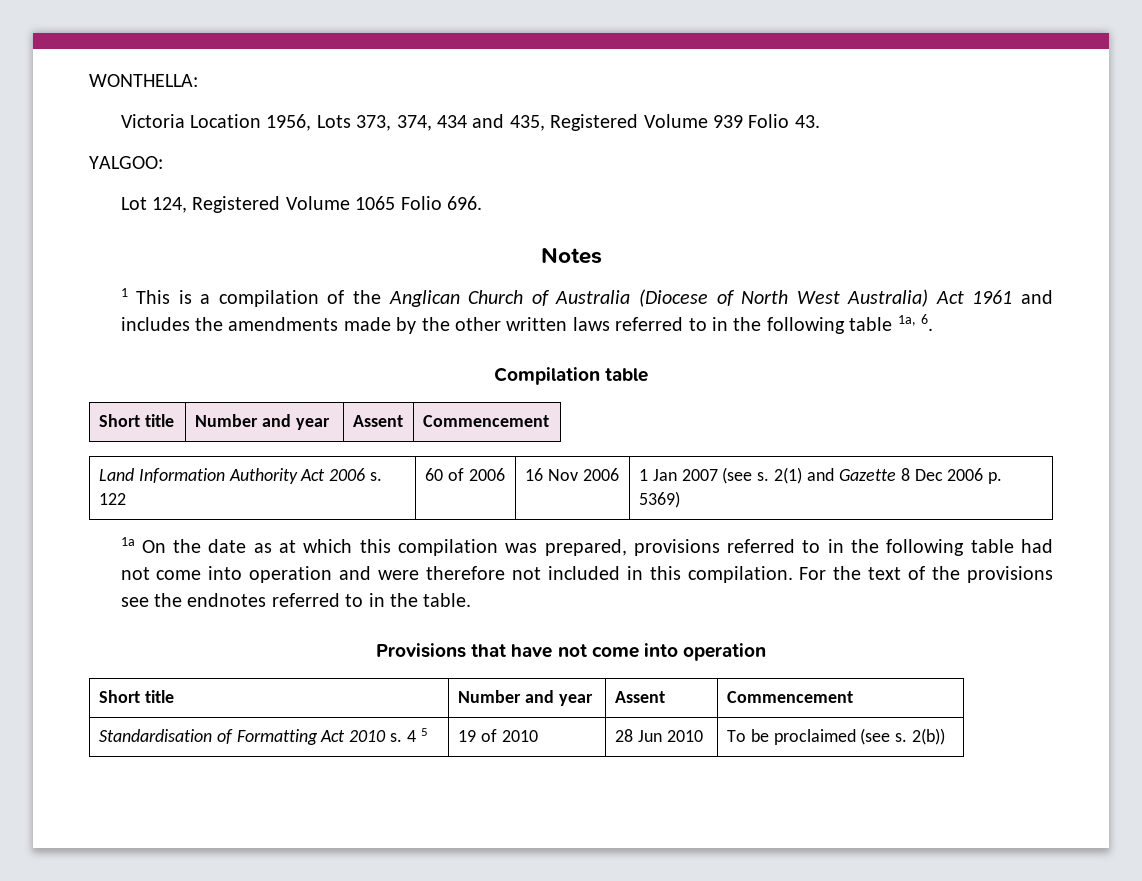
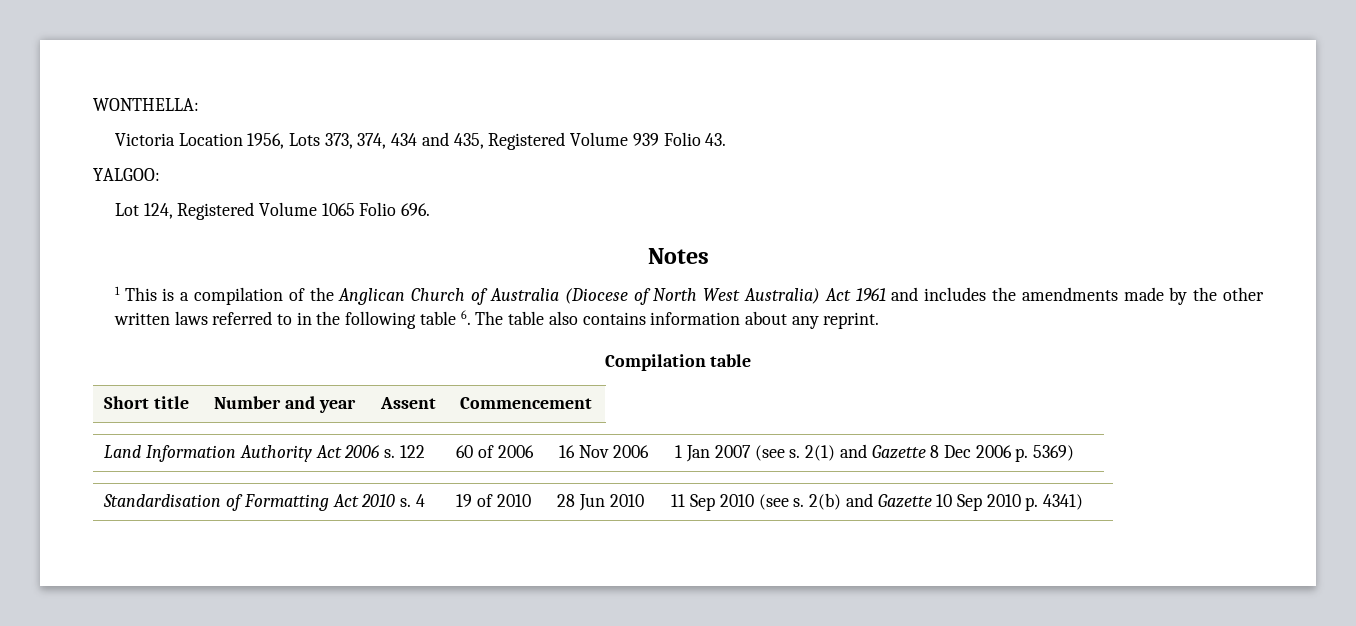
- 1 This is a compilation of the Anglican Church of Australia (Diocese of North West Australia) Act 1961 and includes the amendments made by the other written laws referred to in the following table 1a, 6.
+ 1 This is a compilation of the Anglican Church of Australia (Diocese of North West Australia) Act 1961 and includes the amendments made by the other written laws referred to in the following table 6. The table also contains information about any reprint.
- 1a On the date as at which this compilation was prepared, provisions referred to in the following table had not come into operation and were therefore not included in this compilation. For the text of the provisions see the endnotes referred to in the table.
- Provisions that have not come into operation
- Short title | Number and year | Assent | Commencement
- Standardisation of Formatting Act 2010 s. 4 5 | 19 of 2010 | 28 Jun 2010 | To be proclaimed (see s. 2(b))
+ Standardisation of Formatting Act 2010 s. 4 | 19 of 2010 | 28 Jun 2010 | 11 Sep 2010 (see s. 2(b) and Gazette 10 Sep 2010 p. 4341)

